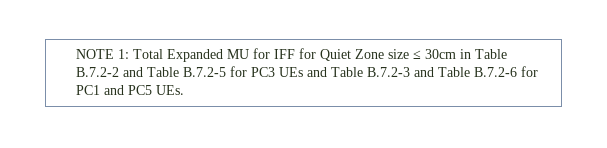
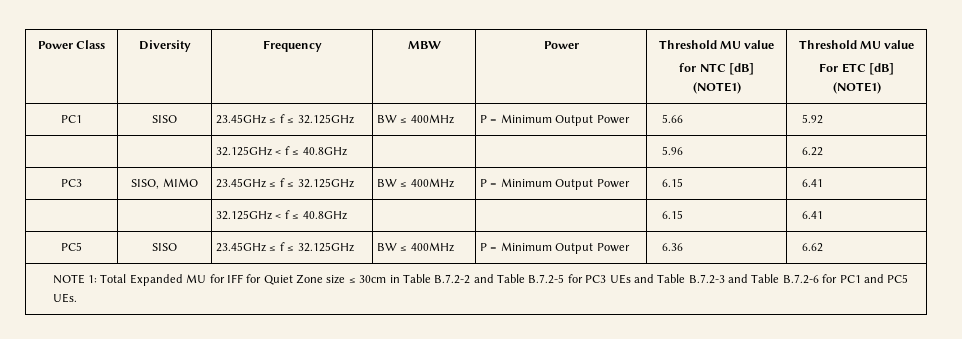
+ Power Class | Diversity | Frequency | MBW | Power | Threshold MU value
+ for NTC [dB]
+ (NOTE1) | Threshold MU value
+ For ETC [dB]
+ (NOTE1)
+ PC1 | SISO | 23.45GHz ≤ f ≤ 32.125GHz | BW ≤ 400MHz | P = Minimum Output Power | 5.66 | 5.92
+ | | 32.125GHz < f ≤ 40.8GHz | | | 5.96 | 6.22
+ PC3 | SISO, MIMO | 23.45GHz ≤ f ≤ 32.125GHz | BW ≤ 400MHz | P = Minimum Output Power | 6.15 | 6.41
+ | | 32.125GHz < f ≤ 40.8GHz | | | 6.15 | 6.41
+ PC5 | SISO | 23.45GHz ≤ f ≤ 32.125GHz | BW ≤ 400MHz | P = Minimum Output Power | 6.36 | 6.62

